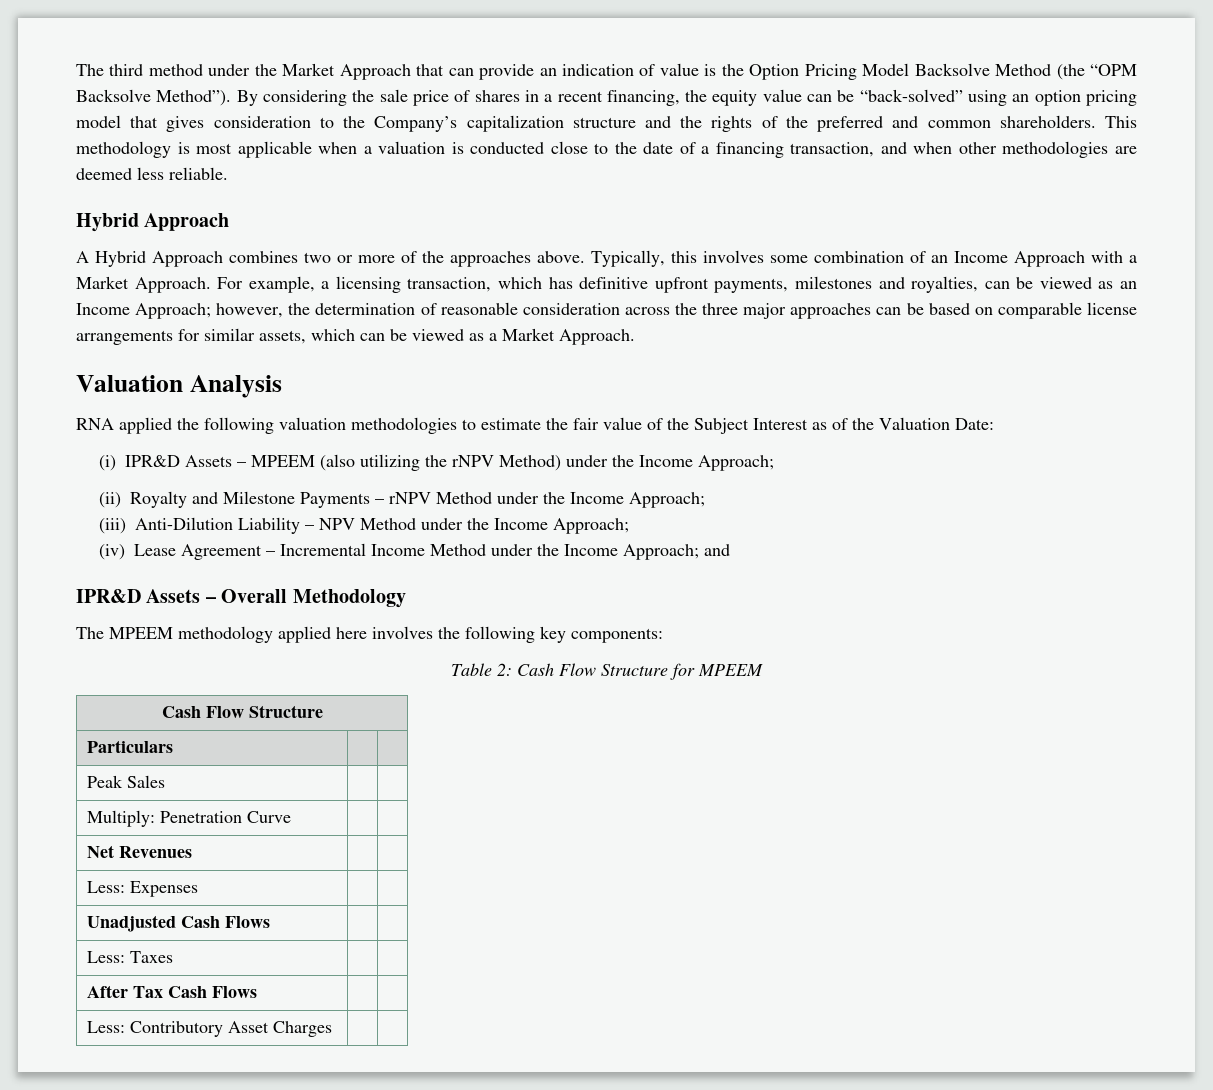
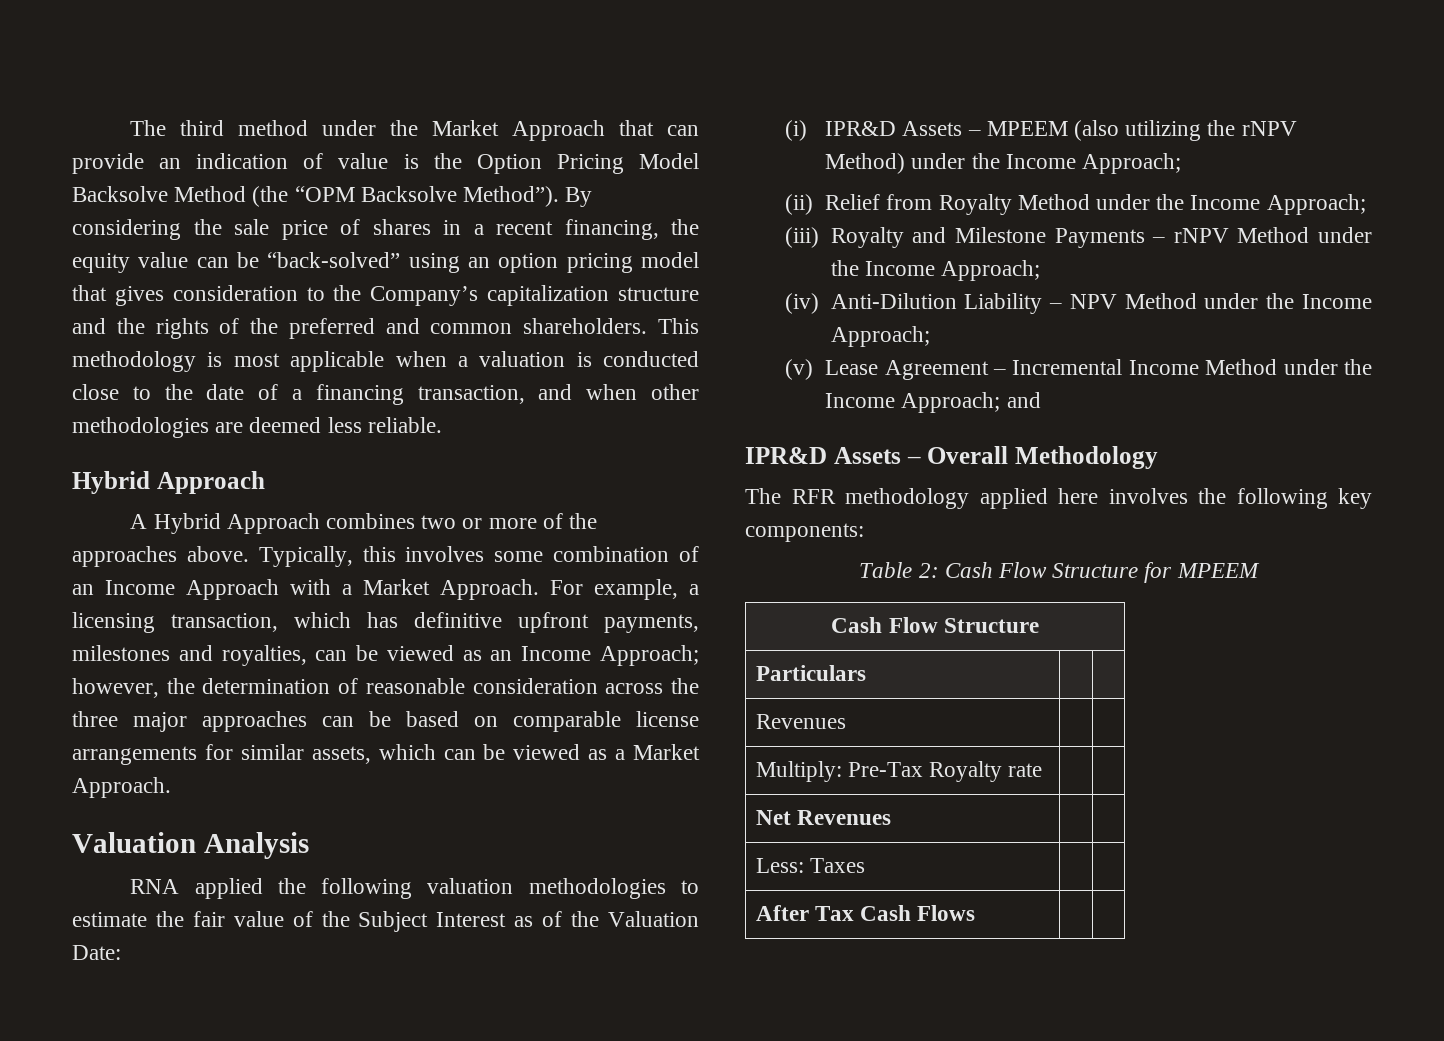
- (ii) Royalty and Milestone Payments – rNPV Method under the Income Approach;
+ (ii) Relief from Royalty Method under the Income Approach;
+ (iii) Royalty and Milestone Payments – rNPV Method under the Income Approach;
- (iii) Anti-Dilution Liability – NPV Method under the Income Approach;
+ (iv) Anti-Dilution Liability – NPV Method under the Income Approach;
- (iv) Lease Agreement – Incremental Income Method under the Income Approach; and
+ (v) Lease Agreement – Incremental Income Method under the Income Approach; and
- The MPEEM methodology applied here involves the following key components:
+ The RFR methodology applied here involves the following key components:
  Particulars | |
- Peak Sales | |
+ Revenues | |
- Multiply: Penetration Curve | |
+ Multiply: Pre-Tax Royalty rate | |
- Less: Expenses | |
- Unadjusted Cash Flows | |
- Less: Contributory Asset Charges | |

